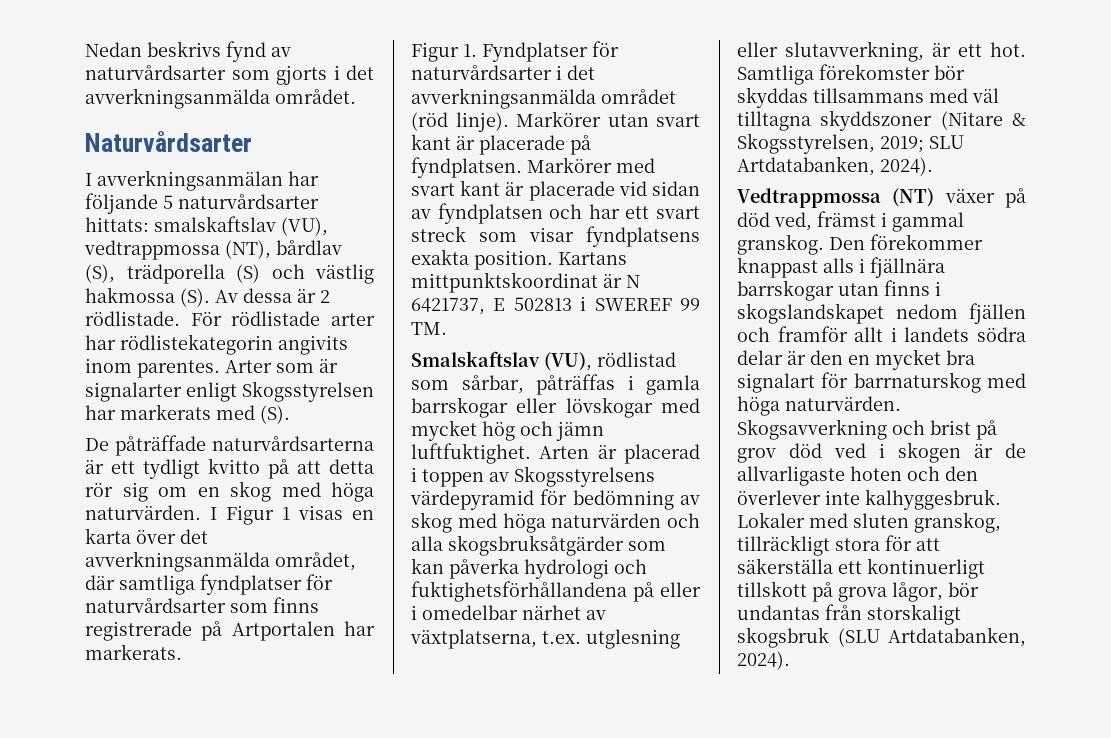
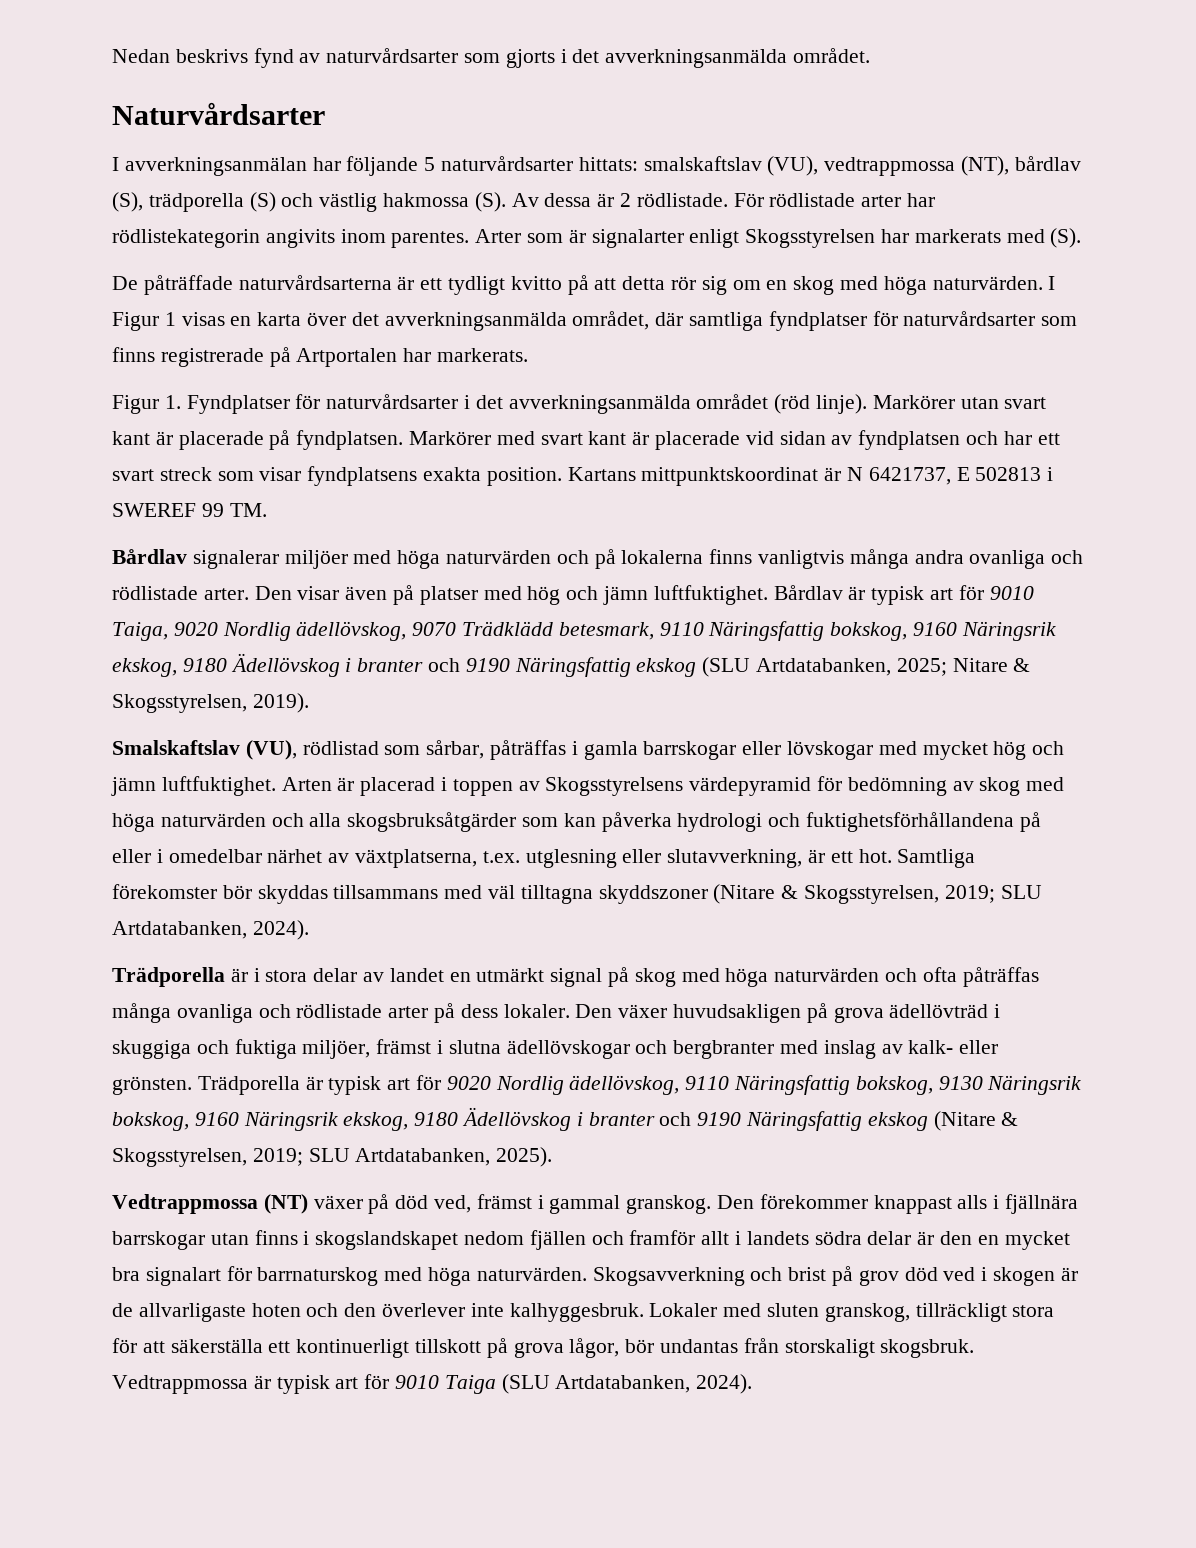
+ Bårdlav signalerar miljöer med höga naturvärden och på lokalerna finns vanligtvis många andra ovanliga och rödlistade arter. Den visar även på platser med hög och jämn luftfuktighet. Bårdlav är typisk art för 9010 Taiga, 9020 Nordlig ädellövskog, 9070 Trädklädd betesmark, 9110 Näringsfattig bokskog, 9160 Näringsrik ekskog, 9180 Ädellövskog i branter och 9190 Näringsfattig ekskog (SLU Artdatabanken, 2025; Nitare & Skogsstyrelsen, 2019).
+ Trädporella är i stora delar av landet en utmärkt signal på skog med höga naturvärden och ofta påträffas många ovanliga och rödlistade arter på dess lokaler. Den växer huvudsakligen på grova ädellövträd i skuggiga och fuktiga miljöer, främst i slutna ädellövskogar och bergbranter med inslag av kalk- eller grönsten. Trädporella är typisk art för 9020 Nordlig ädellövskog, 9110 Näringsfattig bokskog, 9130 Näringsrik bokskog, 9160 Näringsrik ekskog, 9180 Ädellövskog i branter och 9190 Näringsfattig ekskog (Nitare & Skogsstyrelsen, 2019; SLU Artdatabanken, 2025).
- Lokaler med sluten granskog, tillräckligt stora för att säkerställa ett kontinuerligt tillskott på grova lågor, bör undantas från storskaligt skogsbruk (SLU Artdatabanken, 2024).
+ Lokaler med sluten granskog, tillräckligt stora för att säkerställa ett kontinuerligt tillskott på grova lågor, bör undantas från storskaligt skogsbruk. Vedtrappmossa är typisk art för 9010 Taiga (SLU Artdatabanken, 2024).

